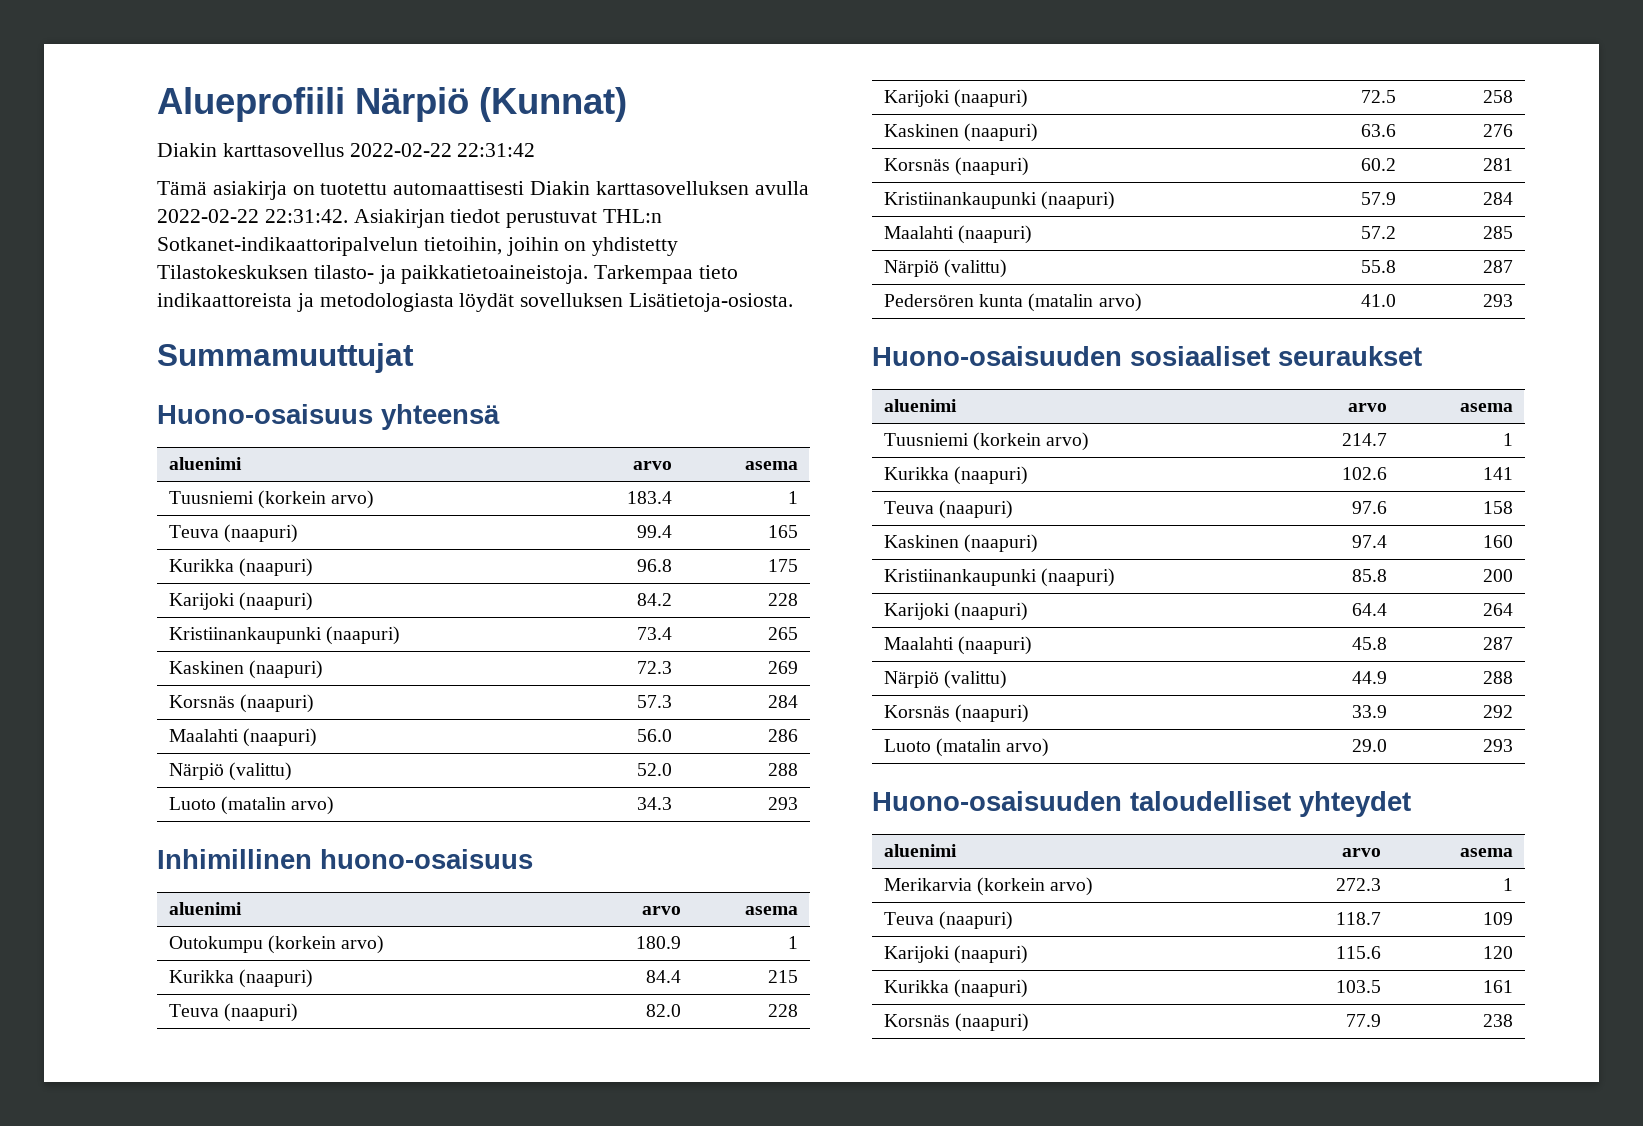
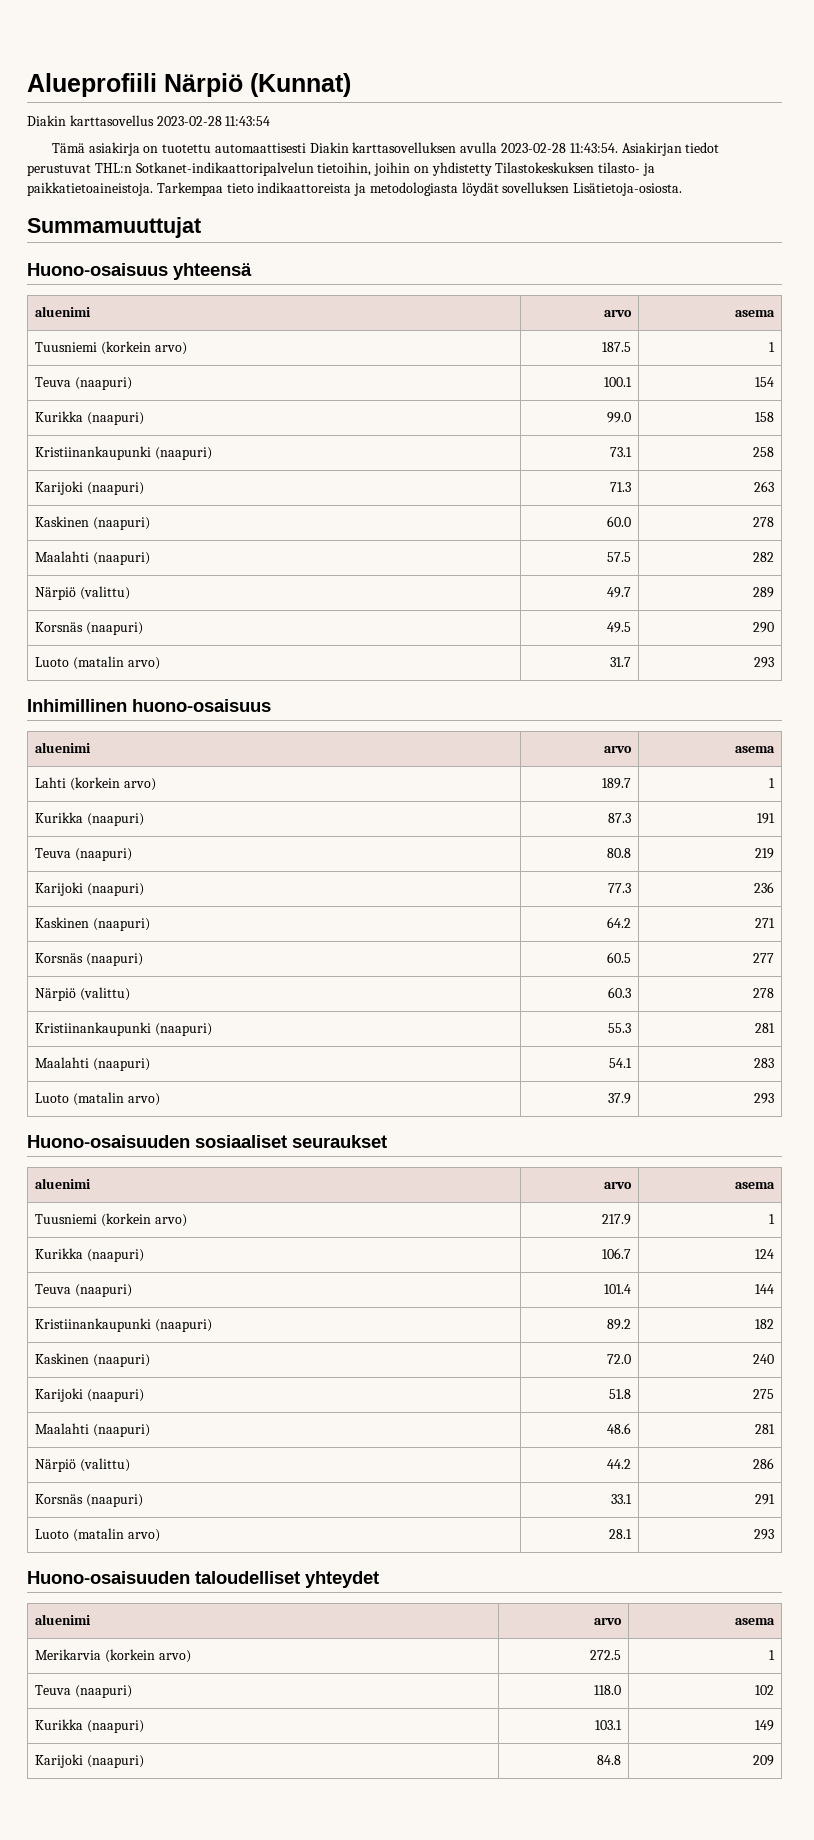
- Diakin karttasovellus 2022-02-22 22:31:42
+ Diakin karttasovellus 2023-02-28 11:43:54
- Tämä asiakirja on tuotettu automaattisesti Diakin karttasovelluksen avulla 2022-02-22 22:31:42.
+ Tämä asiakirja on tuotettu automaattisesti Diakin karttasovelluksen avulla 2023-02-28 11:43:54.
- Tuusniemi (korkein arvo) | 183.4 | 1
- Teuva (naapuri) | 99.4 | 165
- Kurikka (naapuri) | 96.8 | 175
- Karijoki (naapuri) | 84.2 | 228
- Kristiinankaupunki (naapuri) | 73.4 | 265
- Kaskinen (naapuri) | 72.3 | 269
- Korsnäs (naapuri) | 57.3 | 284
- Maalahti (naapuri) | 56.0 | 286
- Närpiö (valittu) | 52.0 | 288
- Luoto (matalin arvo) | 34.3 | 293
+ Tuusniemi (korkein arvo) | 187.5 | 1
+ Teuva (naapuri) | 100.1 | 154
+ Kurikka (naapuri) | 99.0 | 158
+ Kristiinankaupunki (naapuri) | 73.1 | 258
+ Karijoki (naapuri) | 71.3 | 263
+ Kaskinen (naapuri) | 60.0 | 278
+ Maalahti (naapuri) | 57.5 | 282
+ Närpiö (valittu) | 49.7 | 289
+ Korsnäs (naapuri) | 49.5 | 290
+ Luoto (matalin arvo) | 31.7 | 293
- Outokumpu (korkein arvo) | 180.9 | 1
- Kurikka (naapuri) | 84.4 | 215
- Teuva (naapuri) | 82.0 | 228
- Karijoki (naapuri) | 72.5 | 258
- Kaskinen (naapuri) | 63.6 | 276
- Korsnäs (naapuri) | 60.2 | 281
- Kristiinankaupunki (naapuri) | 57.9 | 284
- Maalahti (naapuri) | 57.2 | 285
- Närpiö (valittu) | 55.8 | 287
- Pedersören kunta (matalin arvo) | 41.0 | 293
+ Lahti (korkein arvo) | 189.7 | 1
+ Kurikka (naapuri) | 87.3 | 191
+ Teuva (naapuri) | 80.8 | 219
+ Karijoki (naapuri) | 77.3 | 236
+ Kaskinen (naapuri) | 64.2 | 271
+ Korsnäs (naapuri) | 60.5 | 277
+ Närpiö (valittu) | 60.3 | 278
+ Kristiinankaupunki (naapuri) | 55.3 | 281
+ Maalahti (naapuri) | 54.1 | 283
+ Luoto (matalin arvo) | 37.9 | 293
- Tuusniemi (korkein arvo) | 214.7 | 1
- Kurikka (naapuri) | 102.6 | 141
- Teuva (naapuri) | 97.6 | 158
- Kaskinen (naapuri) | 97.4 | 160
- Kristiinankaupunki (naapuri) | 85.8 | 200
- Karijoki (naapuri) | 64.4 | 264
- Maalahti (naapuri) | 45.8 | 287
- Närpiö (valittu) | 44.9 | 288
- Korsnäs (naapuri) | 33.9 | 292
- Luoto (matalin arvo) | 29.0 | 293
+ Tuusniemi (korkein arvo) | 217.9 | 1
+ Kurikka (naapuri) | 106.7 | 124
+ Teuva (naapuri) | 101.4 | 144
+ Kristiinankaupunki (naapuri) | 89.2 | 182
+ Kaskinen (naapuri) | 72.0 | 240
+ Karijoki (naapuri) | 51.8 | 275
+ Maalahti (naapuri) | 48.6 | 281
+ Närpiö (valittu) | 44.2 | 286
+ Korsnäs (naapuri) | 33.1 | 291
+ Luoto (matalin arvo) | 28.1 | 293
- Merikarvia (korkein arvo) | 272.3 | 1
- Teuva (naapuri) | 118.7 | 109
- Karijoki (naapuri) | 115.6 | 120
- Kurikka (naapuri) | 103.5 | 161
- Korsnäs (naapuri) | 77.9 | 238
+ Merikarvia (korkein arvo) | 272.5 | 1
+ Teuva (naapuri) | 118.0 | 102
+ Kurikka (naapuri) | 103.1 | 149
+ Karijoki (naapuri) | 84.8 | 209

